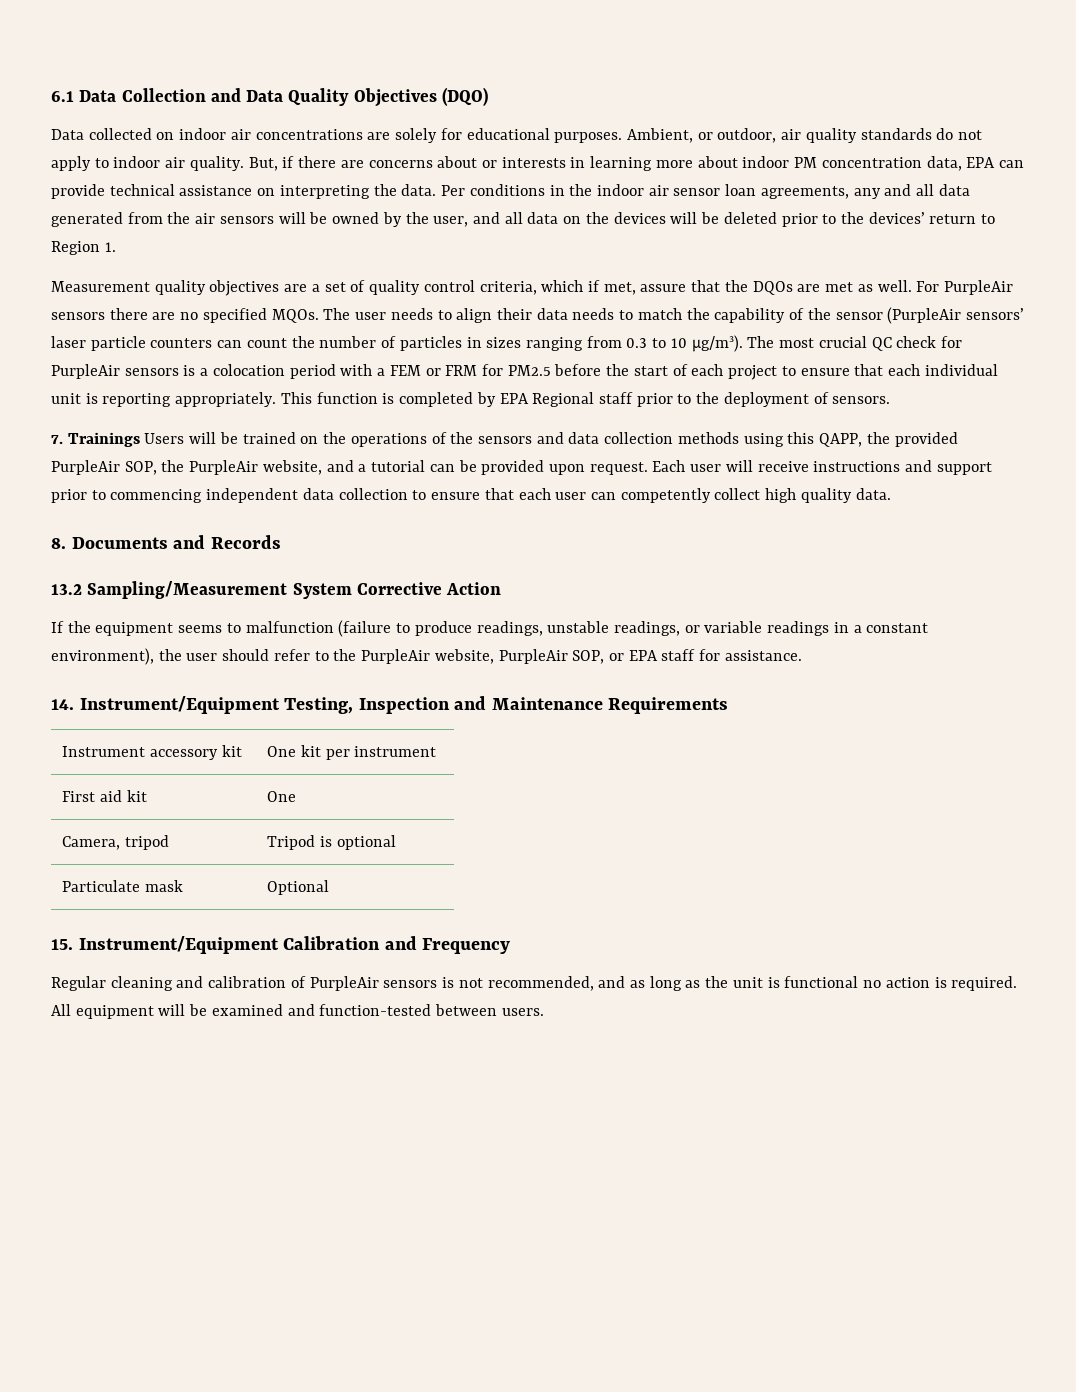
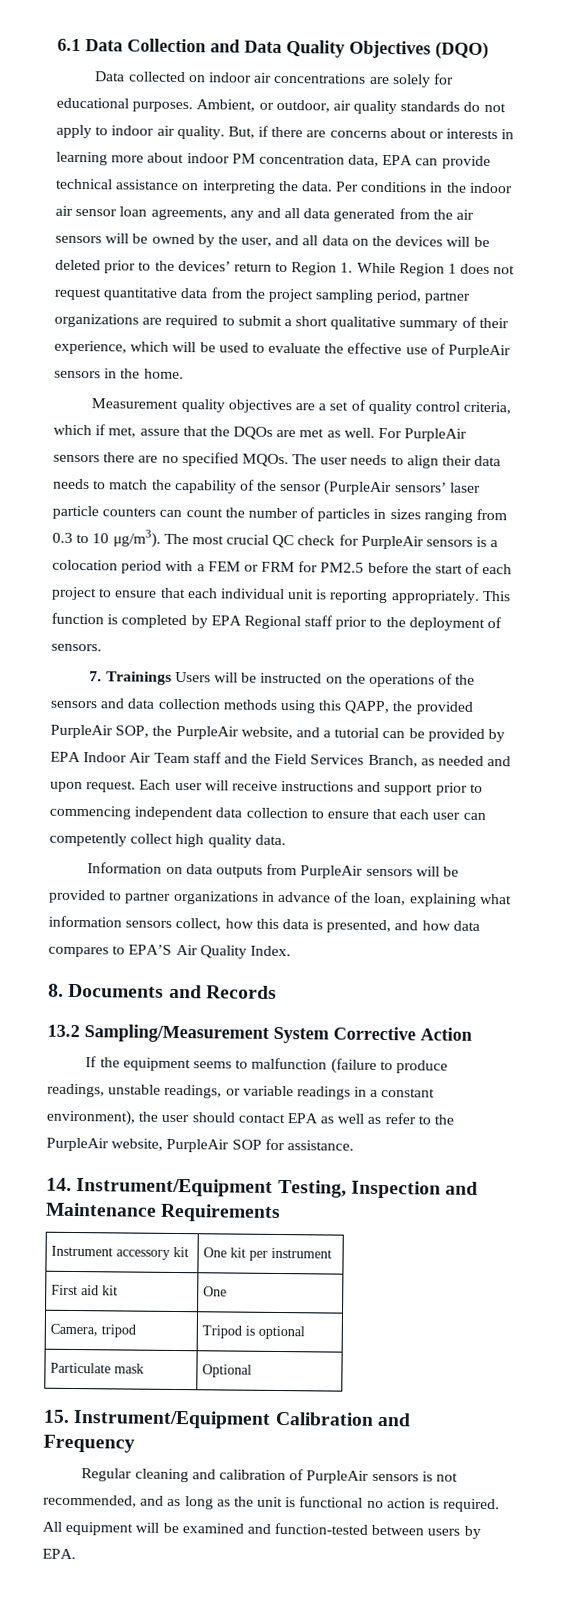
- Per conditions in the indoor air sensor loan agreements, any and all data generated from the air sensors will be owned by the user, and all data on the devices will be deleted prior to the devices’ return to Region 1.
+ Per conditions in the indoor air sensor loan agreements, any and all data generated from the air sensors will be owned by the user, and all data on the devices will be deleted prior to the devices’ return to Region 1. While Region 1 does not request quantitative data from the project sampling period, partner organizations are required to submit a short qualitative summary of their experience, which will be used to evaluate the effective use of PurpleAir sensors in the home.
- 7. Trainings Users will be trained on the operations of the sensors and data collection methods using this QAPP, the provided PurpleAir SOP, the PurpleAir website, and a tutorial can be provided upon request.
+ 7. Trainings Users will be instructed on the operations of the sensors and data collection methods using this QAPP, the provided PurpleAir SOP, the PurpleAir website, and a tutorial can be provided by EPA Indoor Air Team staff and the Field Services Branch, as needed and upon request.
+ Information on data outputs from PurpleAir sensors will be provided to partner organizations in advance of the loan, explaining what information sensors collect, how this data is presented, and how data compares to EPA’S Air Quality Index.
- If the equipment seems to malfunction (failure to produce readings, unstable readings, or variable readings in a constant environment), the user should refer to the PurpleAir website, PurpleAir SOP, or EPA staff for assistance.
+ If the equipment seems to malfunction (failure to produce readings, unstable readings, or variable readings in a constant environment), the user should contact EPA as well as refer to the PurpleAir website, PurpleAir SOP for assistance.
- All equipment will be examined and function-tested between users.
+ All equipment will be examined and function-tested between users by EPA.

